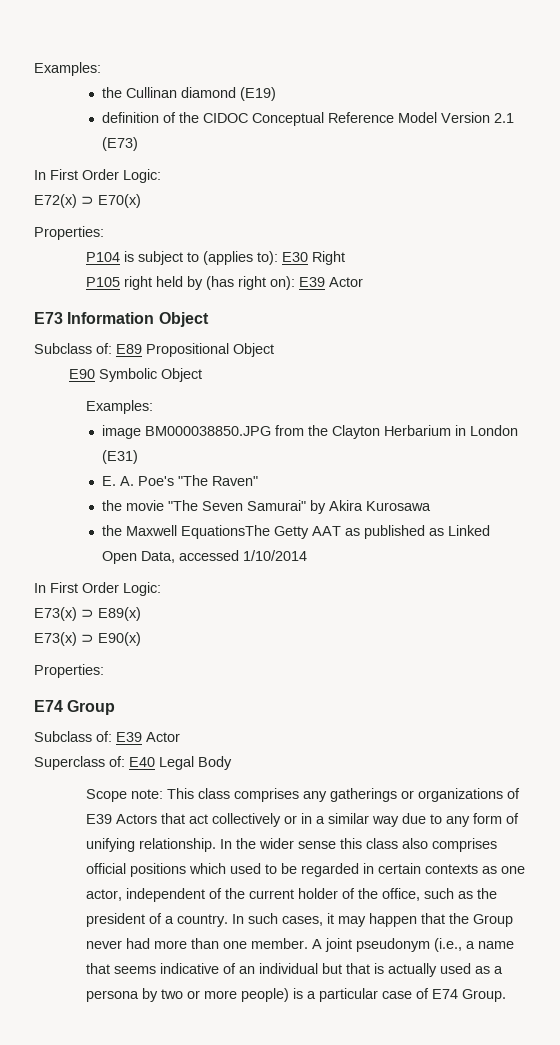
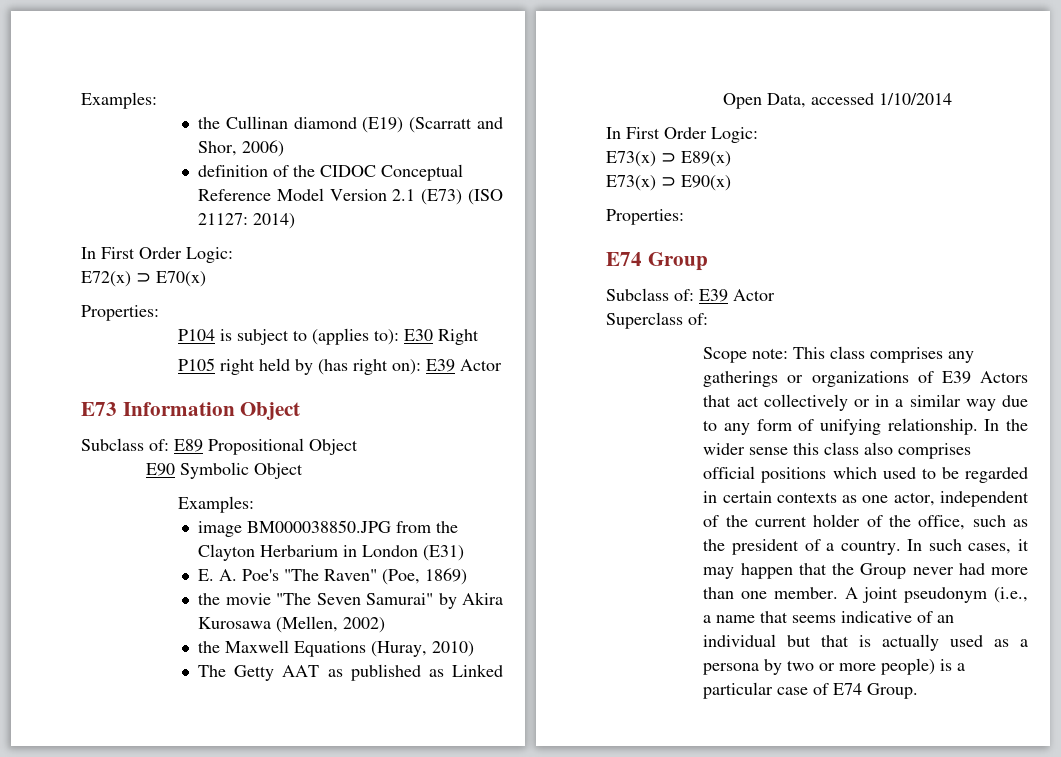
- the Cullinan diamond (E19)
+ the Cullinan diamond (E19) (Scarratt and Shor, 2006)
- definition of the CIDOC Conceptual Reference Model Version 2.1 (E73)
+ definition of the CIDOC Conceptual Reference Model Version 2.1 (E73) (ISO 21127: 2014)
- E. A. Poe's "The Raven"
+ E. A. Poe's "The Raven" (Poe, 1869)
- the movie "The Seven Samurai" by Akira Kurosawa
+ the movie "The Seven Samurai" by Akira Kurosawa (Mellen, 2002)
- the Maxwell EquationsThe Getty AAT as published as Linked Open Data, accessed 1/10/2014
+ the Maxwell Equations (Huray, 2010)
+ The Getty AAT as published as Linked Open Data, accessed 1/10/2014
- Superclass of: E40 Legal Body
+ Superclass of:

